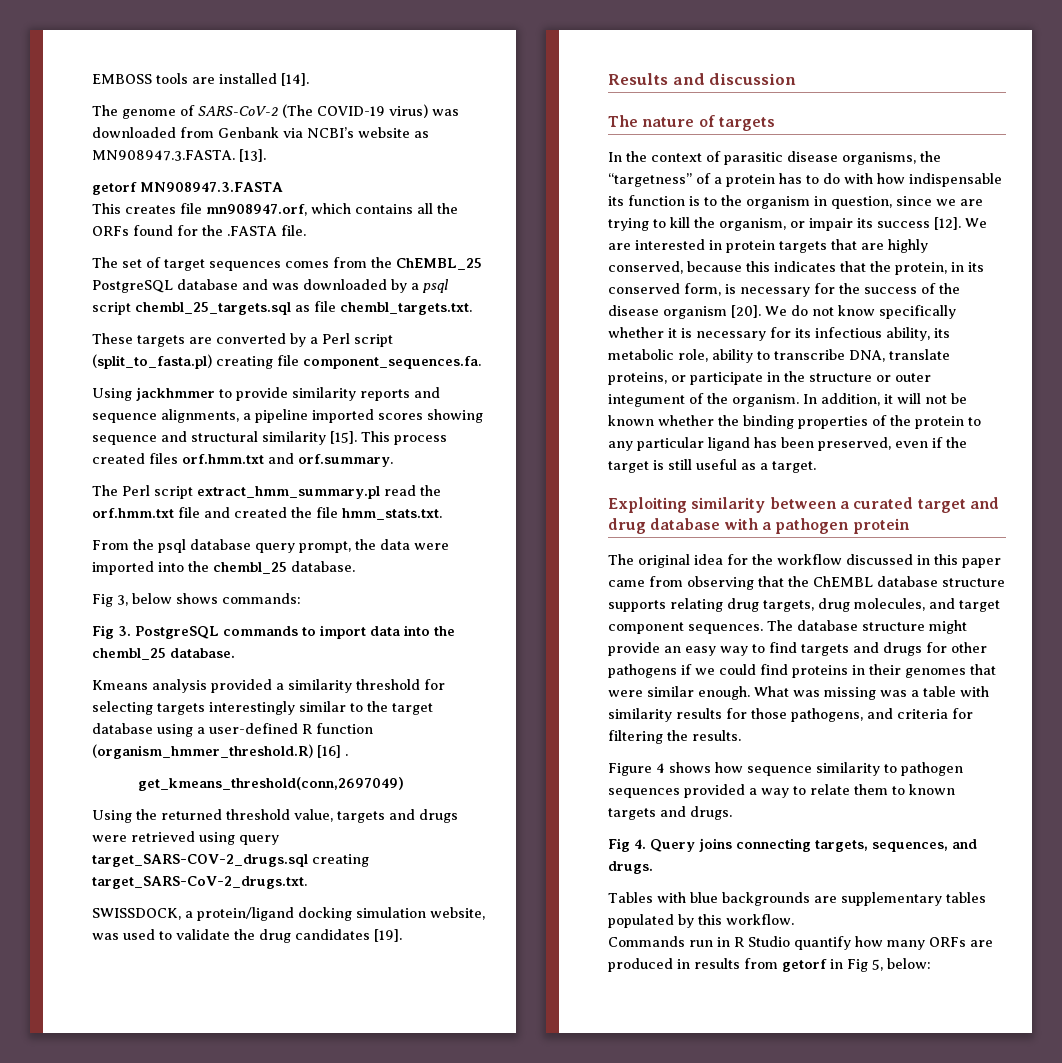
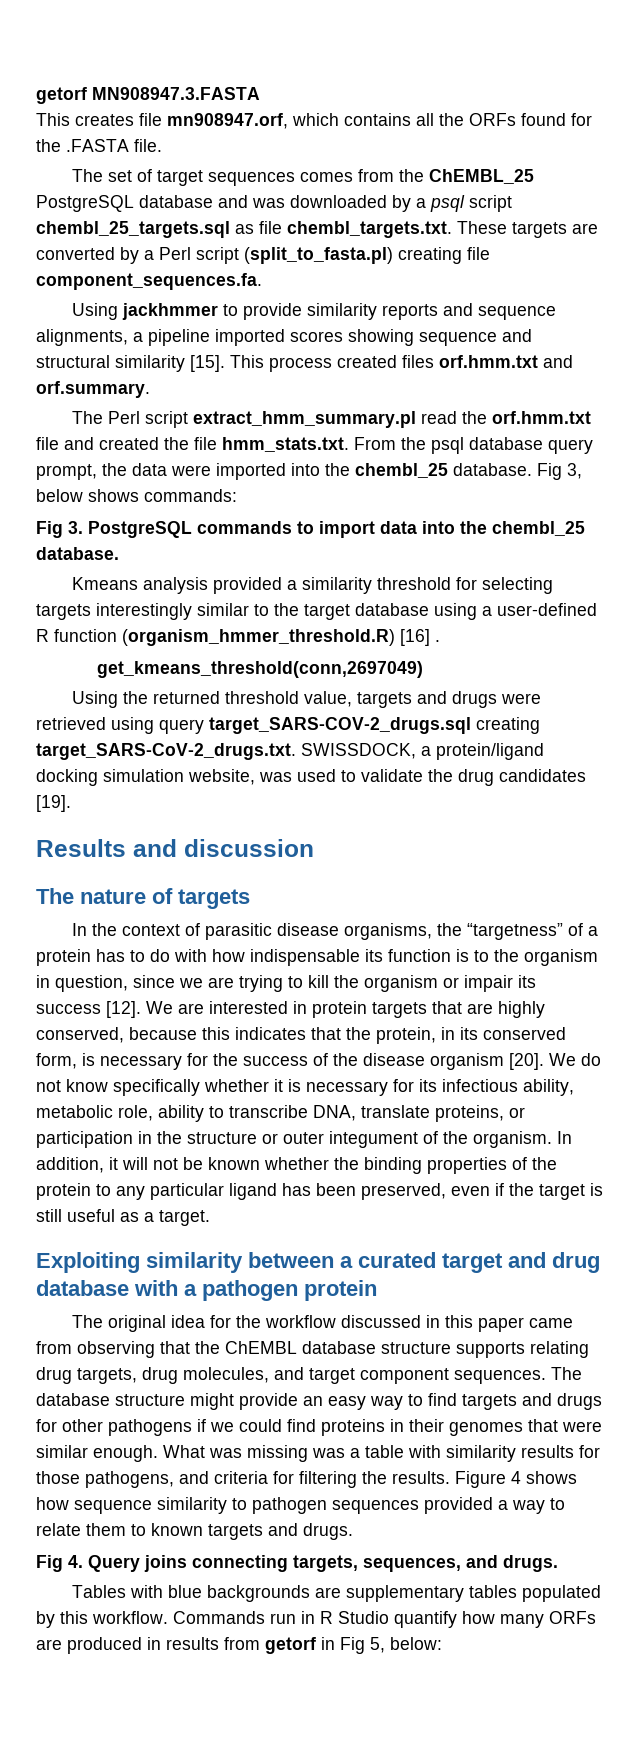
- EMBOSS tools are installed [14].
- The genome of SARS-CoV-2 (The COVID-19 virus) was downloaded from Genbank via NCBI’s website as MN908947.3.FASTA. [13].
- The set of target sequences comes from the ChEMBL_25 PostgreSQL database and was downloaded by a psql script chembl_25_targets.sql as file chembl_targets.txt.
- These targets are converted by a Perl script (split_to_fasta.pl) creating file component_sequences.fa.
+ The set of target sequences comes from the ChEMBL_25 PostgreSQL database and was downloaded by a psql script chembl_25_targets.sql as file chembl_targets.txt. These targets are converted by a Perl script (split_to_fasta.pl) creating file component_sequences.fa.
- The Perl script extract_hmm_summary.pl read the orf.hmm.txt file and created the file hmm_stats.txt.
- From the psql database query prompt, the data were imported into the chembl_25 database.
- Fig 3, below shows commands:
+ The Perl script extract_hmm_summary.pl read the orf.hmm.txt file and created the file hmm_stats.txt. From the psql database query prompt, the data were imported into the chembl_25 database. Fig 3, below shows commands:
- Using the returned threshold value, targets and drugs were retrieved using query target_SARS-COV-2_drugs.sql creating target_SARS-CoV-2_drugs.txt.
- SWISSDOCK, a protein/ligand docking simulation website, was used to validate the drug candidates [19].
+ Using the returned threshold value, targets and drugs were retrieved using query target_SARS-COV-2_drugs.sql creating target_SARS-CoV-2_drugs.txt. SWISSDOCK, a protein/ligand docking simulation website, was used to validate the drug candidates [19].
- In the context of parasitic disease organisms, the “targetness” of a protein has to do with how indispensable its function is to the organism in question, since we are trying to kill the organism, or impair its success [12].
+ In the context of parasitic disease organisms, the “targetness” of a protein has to do with how indispensable its function is to the organism in question, since we are trying to kill the organism or impair its success [12].
- We do not know specifically whether it is necessary for its infectious ability, its metabolic role, ability to transcribe DNA, translate proteins, or participate in the structure or outer integument of the organism.
+ We do not know specifically whether it is necessary for its infectious ability, metabolic role, ability to transcribe DNA, translate proteins, or participation in the structure or outer integument of the organism.
- What was missing was a table with similarity results for those pathogens, and criteria for filtering the results.
- Figure 4 shows how sequence similarity to pathogen sequences provided a way to relate them to known targets and drugs.
+ What was missing was a table with similarity results for those pathogens, and criteria for filtering the results. Figure 4 shows how sequence similarity to pathogen sequences provided a way to relate them to known targets and drugs.
- Tables with blue backgrounds are supplementary tables populated by this workflow.
- Commands run in R Studio quantify how many ORFs are produced in results from getorf in Fig 5, below:
+ Tables with blue backgrounds are supplementary tables populated by this workflow. Commands run in R Studio quantify how many ORFs are produced in results from getorf in Fig 5, below:

